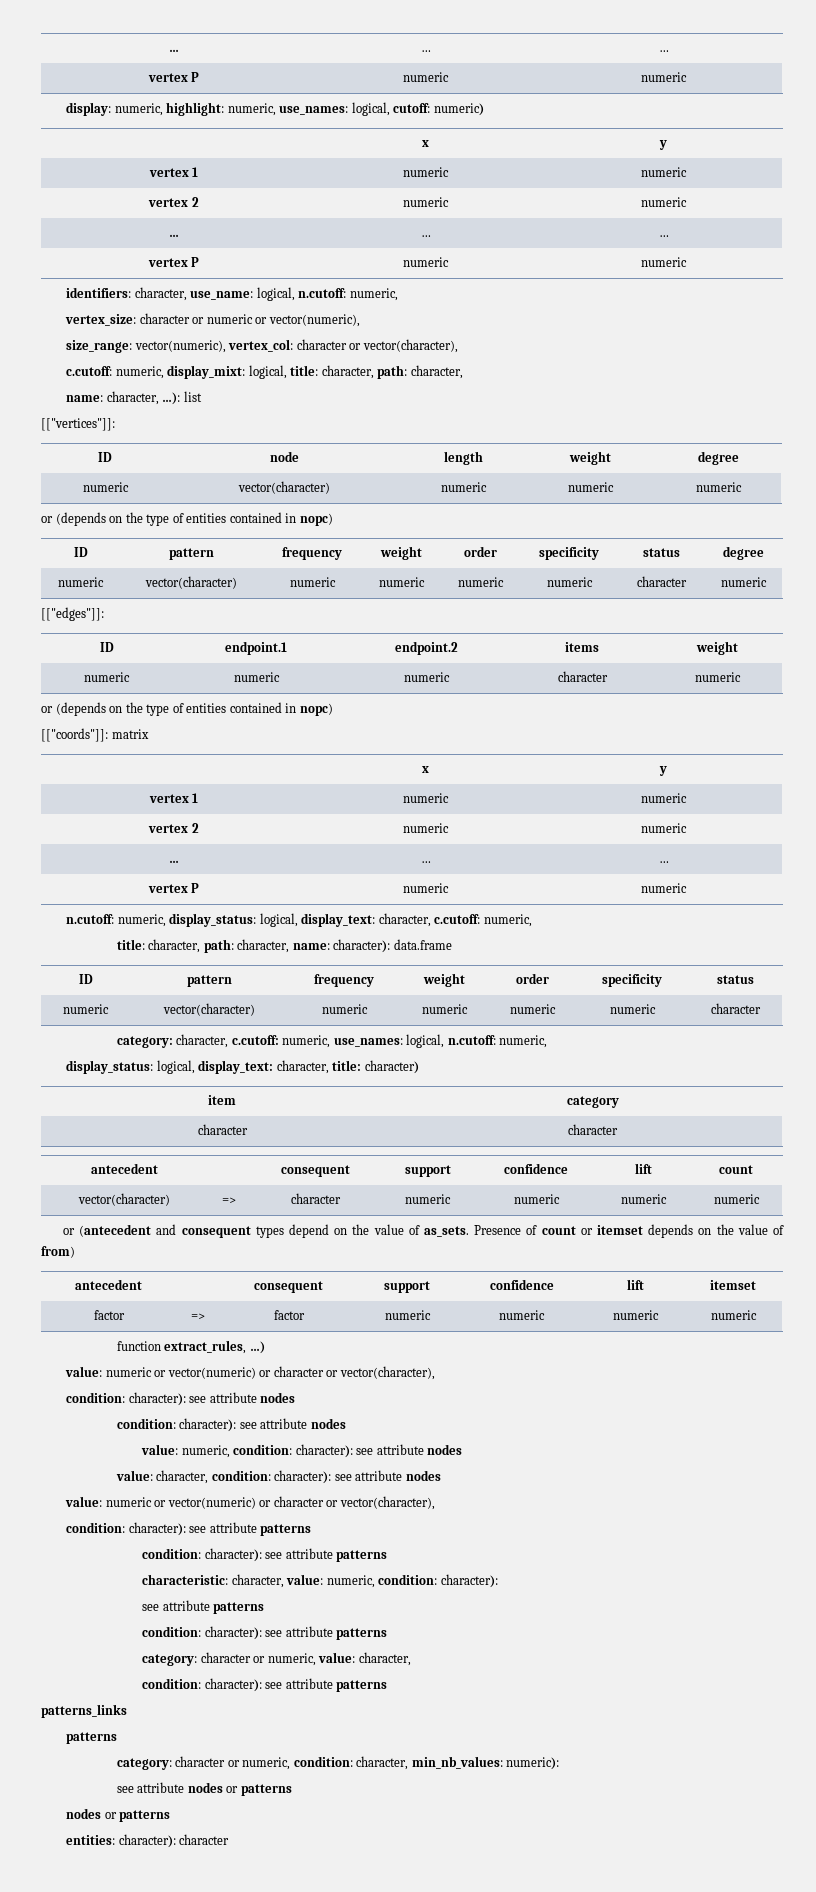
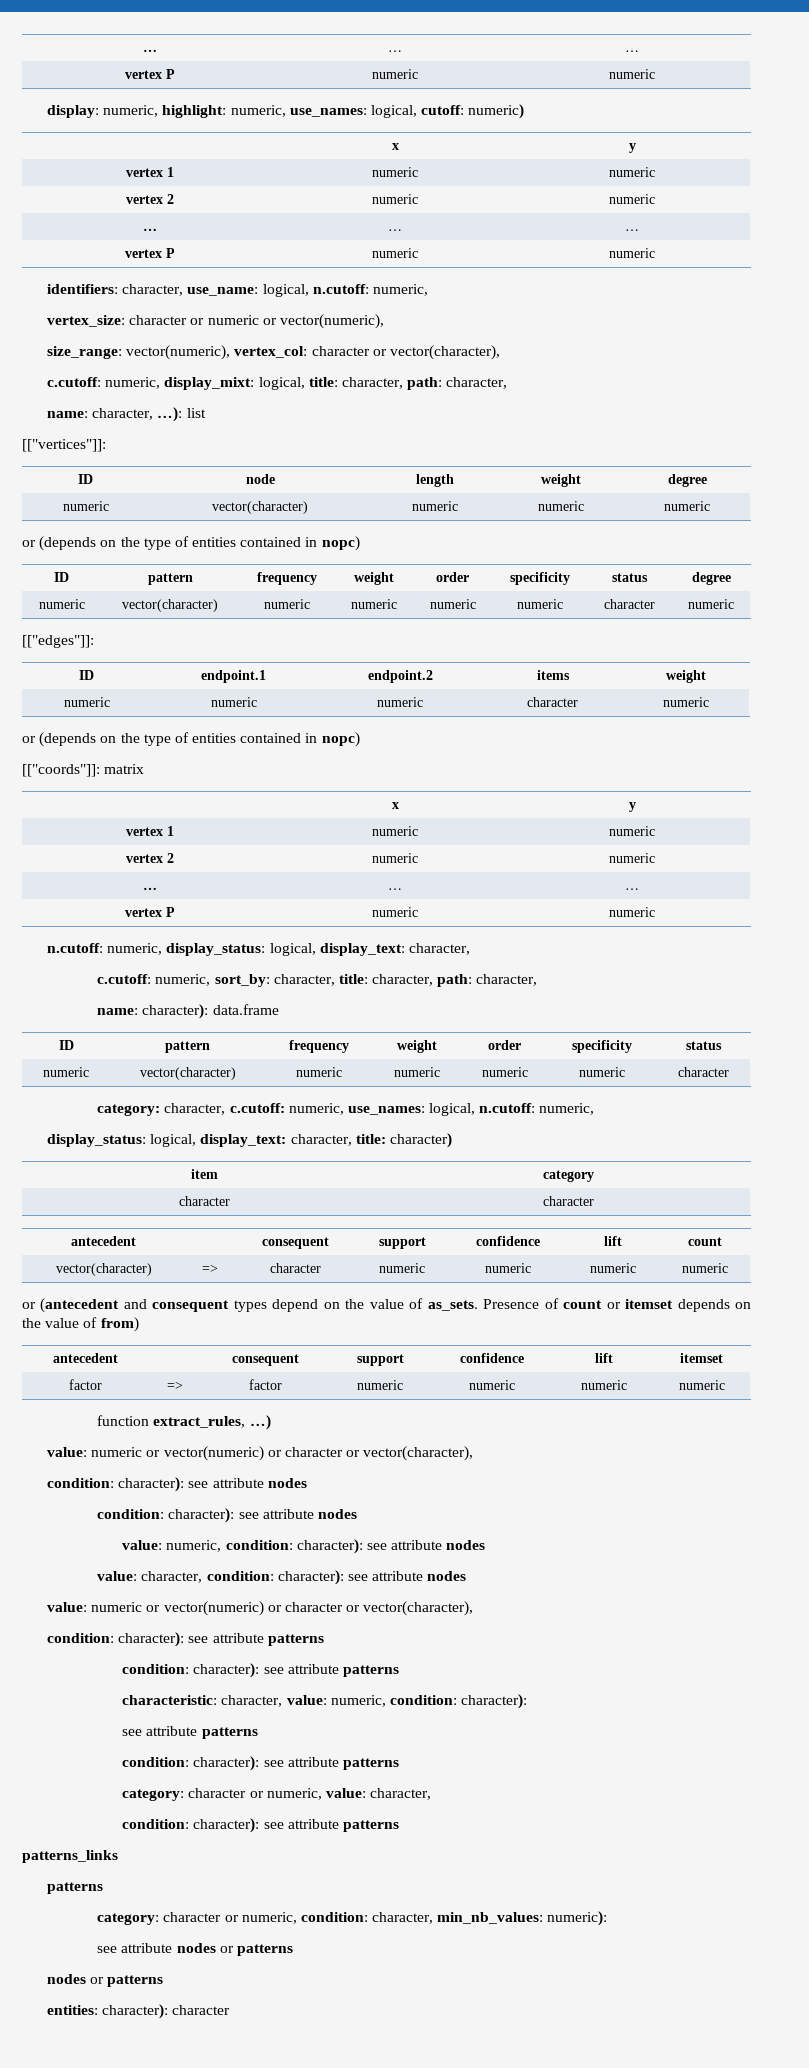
- n.cutoff: numeric, display_status: logical, display_text: character, c.cutoff: numeric,
- title: character, path: character, name: character): data.frame
+ n.cutoff: numeric, display_status: logical, display_text: character,
+ c.cutoff: numeric, sort_by: character, title: character, path: character,
+ name: character): data.frame

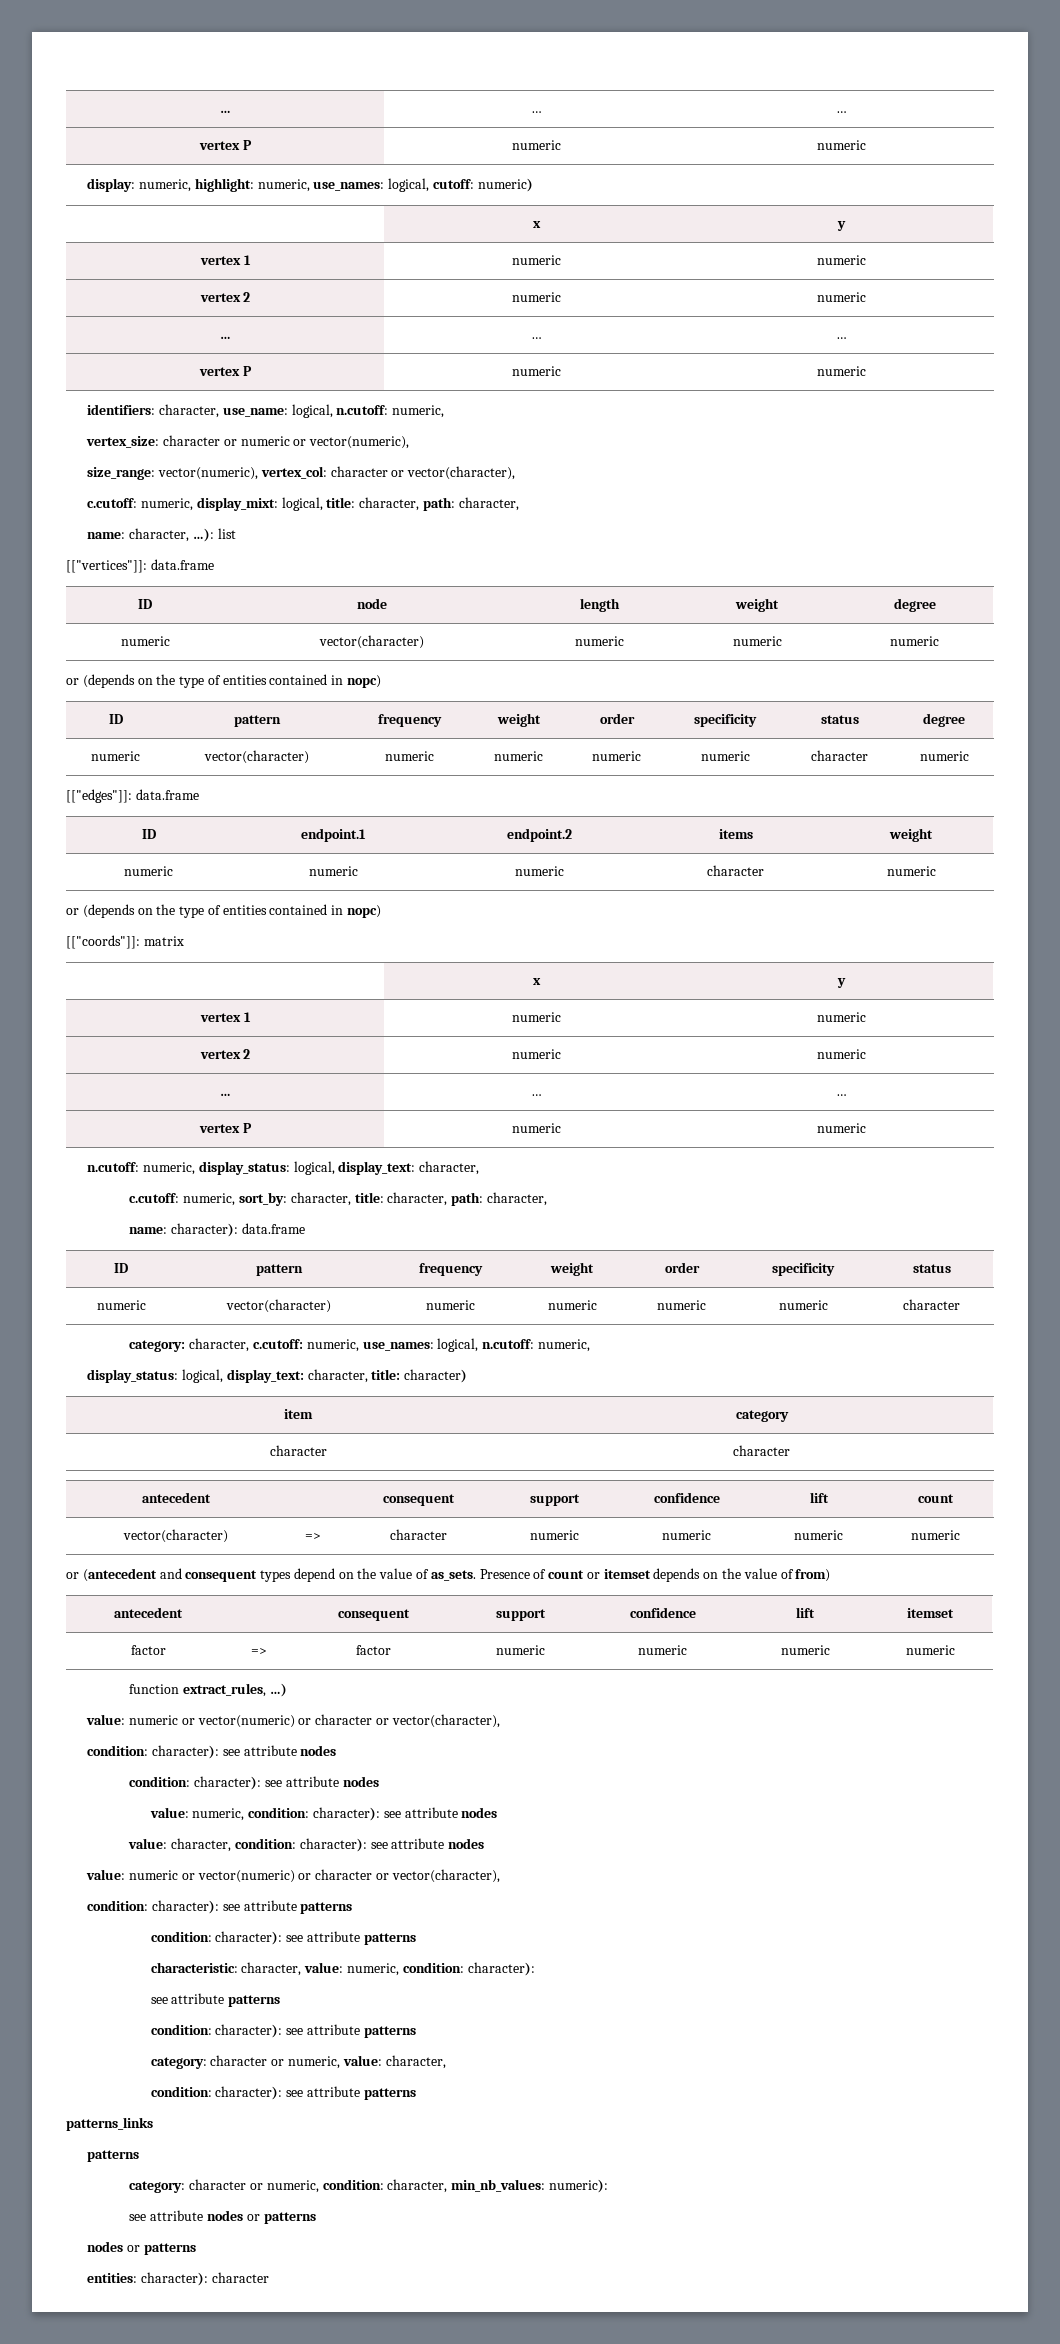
- [["vertices"]]:
+ [["vertices"]]: data.frame
- [["edges"]]:
+ [["edges"]]: data.frame

